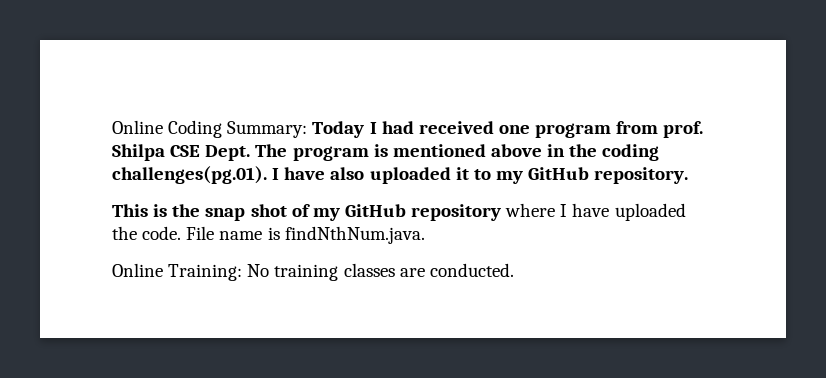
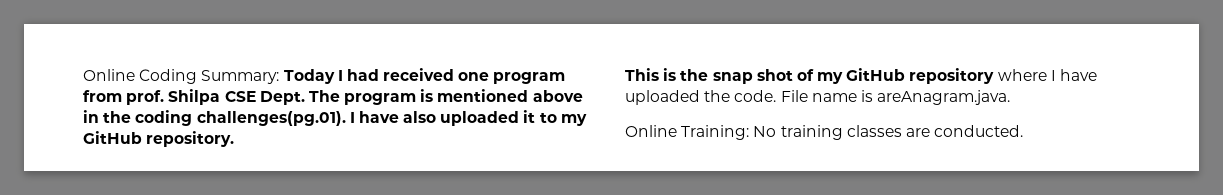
- File name is findNthNum.java.
+ File name is areAnagram.java.

